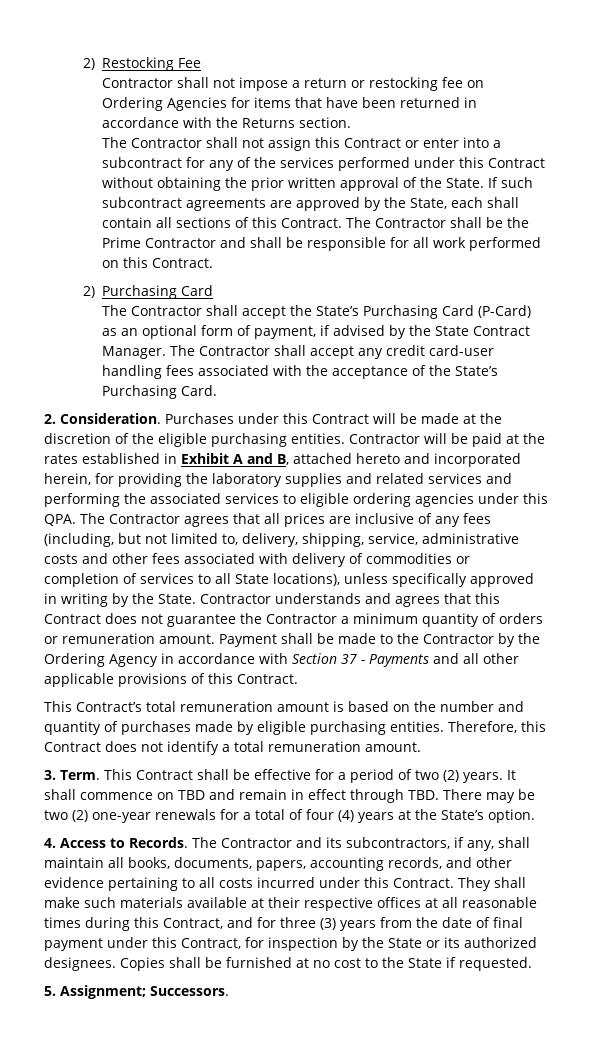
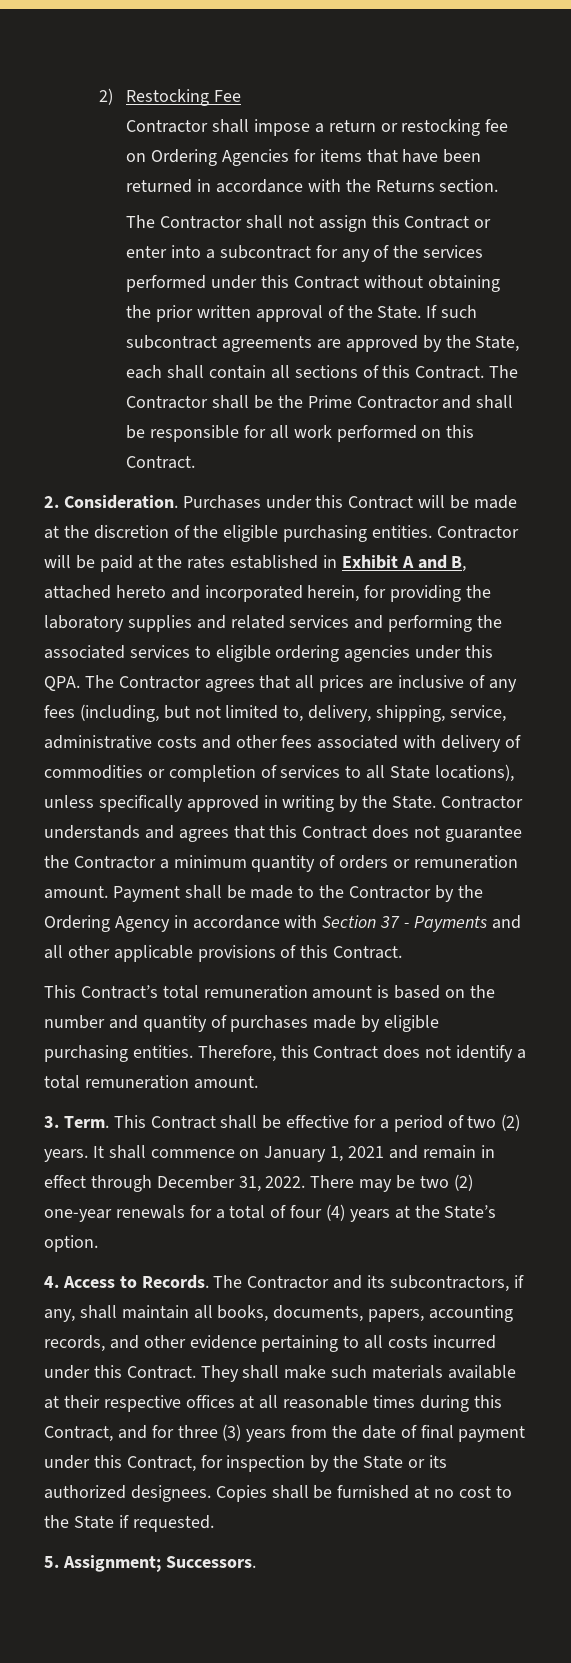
- Contractor shall not impose a return or restocking fee on Ordering Agencies for items that have been returned in accordance with the Returns section.
+ Contractor shall impose a return or restocking fee on Ordering Agencies for items that have been returned in accordance with the Returns section.
- 2) Purchasing Card
- The Contractor shall accept the State’s Purchasing Card (P-Card) as an optional form of payment, if advised by the State Contract Manager. The Contractor shall accept any credit card-user handling fees associated with the acceptance of the State’s Purchasing Card.
- It shall commence on TBD and remain in effect through TBD. There may be two (2) one-year renewals for a total of four (4) years at the State’s option.
+ It shall commence on January 1, 2021 and remain in effect through December 31, 2022. There may be two (2) one-year renewals for a total of four (4) years at the State’s option.

